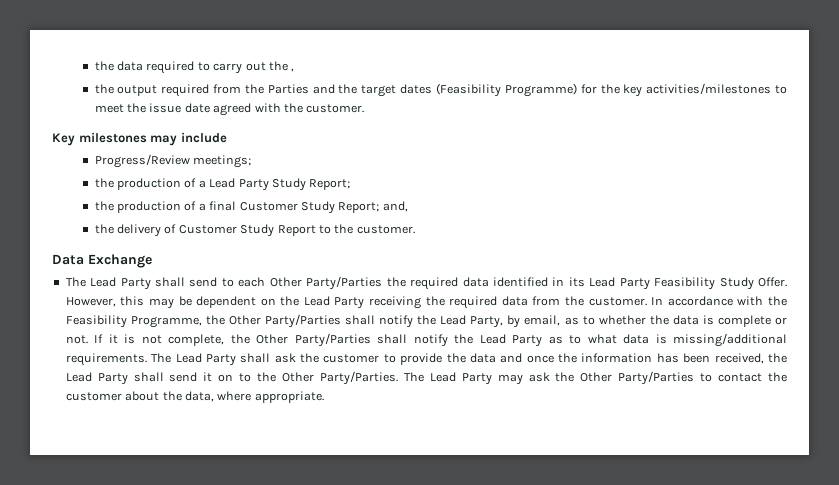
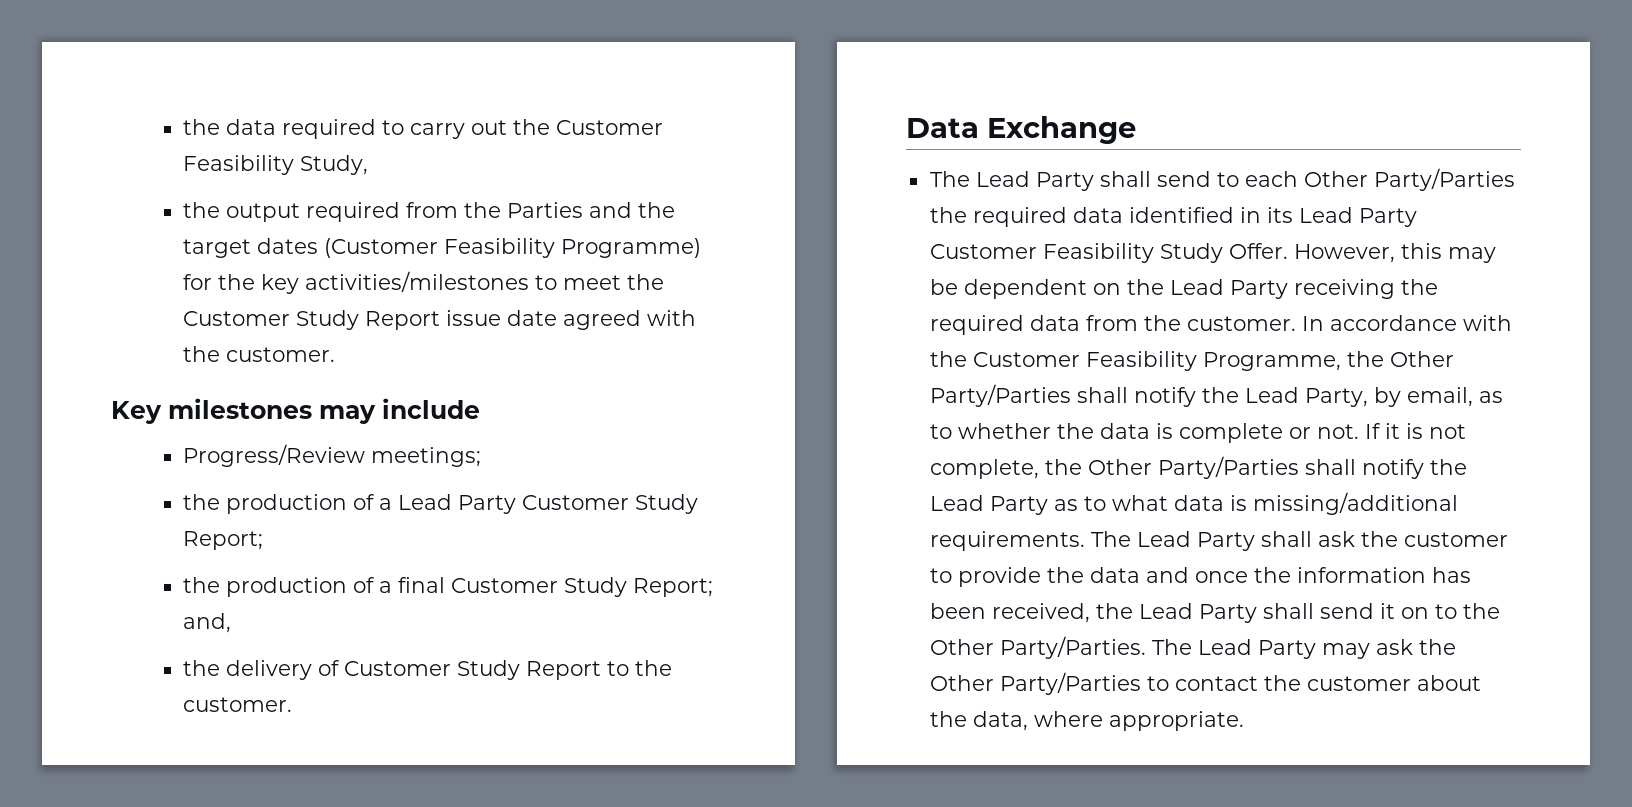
- the data required to carry out the ,
+ the data required to carry out the Customer Feasibility Study,
- the output required from the Parties and the target dates (Feasibility Programme) for the key activities/milestones to meet the issue date agreed with the customer.
+ the output required from the Parties and the target dates (Customer Feasibility Programme) for the key activities/milestones to meet the Customer Study Report issue date agreed with the customer.
- the production of a Lead Party Study Report;
+ the production of a Lead Party Customer Study Report;
- The Lead Party shall send to each Other Party/Parties the required data identified in its Lead Party Feasibility Study Offer.
+ The Lead Party shall send to each Other Party/Parties the required data identified in its Lead Party Customer Feasibility Study Offer.
- In accordance with the Feasibility Programme, the Other Party/Parties shall notify the Lead Party, by email, as to whether the data is complete or not.
+ In accordance with the Customer Feasibility Programme, the Other Party/Parties shall notify the Lead Party, by email, as to whether the data is complete or not.

